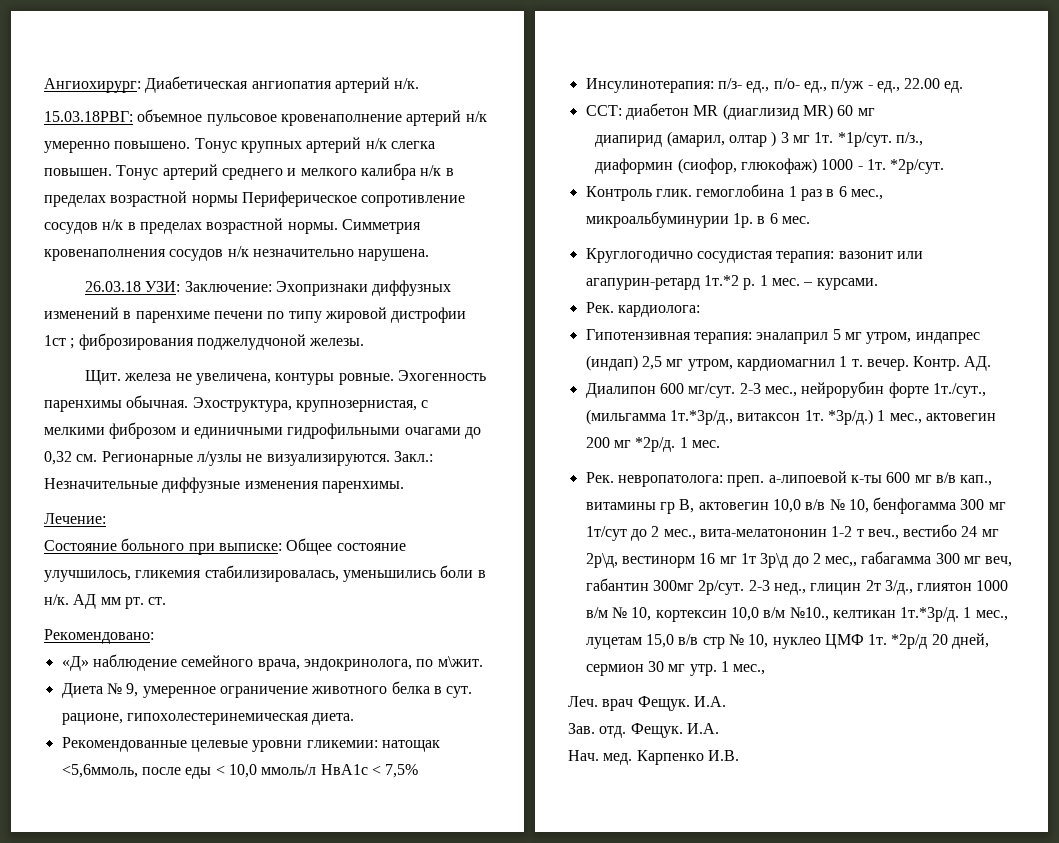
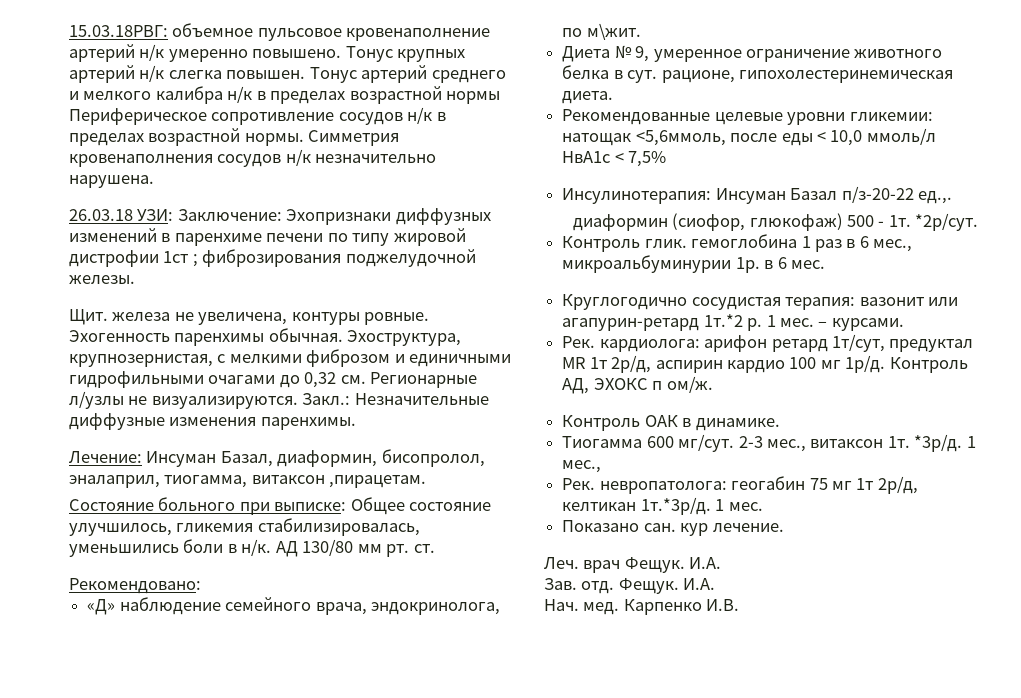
- Ангиохирург: Диабетическая ангиопатия артерий н/к.
- 26.03.18 УЗИ: Заключение: Эхопризнаки диффузных изменений в паренхиме печени по типу жировой дистрофии 1ст ; фиброзирования поджелудчоной железы.
+ 26.03.18 УЗИ: Заключение: Эхопризнаки диффузных изменений в паренхиме печени по типу жировой дистрофии 1ст ; фиброзирования поджелудочной железы.
- Лечение:
+ Лечение: Инсуман Базал, диаформин, бисопролол, эналаприл, тиогамма, витаксон ,пирацетам.
- АД мм рт. ст.
+ АД 130/80 мм рт. ст.
- Инсулинотерапия: п/з- ед., п/о- ед., п/уж - ед., 22.00 ед.
- ССТ: диабетон МR (диаглизид МR) 60 мг
- диапирид (амарил, олтар ) 3 мг 1т. *1р/сут. п/з.,
+ Инсулинотерапия: Инсуман Базал п/з-20-22 ед.,.
- диаформин (сиофор, глюкофаж) 1000 - 1т.
+ диаформин (сиофор, глюкофаж) 500 - 1т.
- Рек. кардиолога:
- Гипотензивная терапия: эналаприл 5 мг утром, индапрес (индап) 2,5 мг утром, кардиомагнил 1 т. вечер. Контр. АД.
- Диалипон 600 мг/сут. 2-3 мес., нейрорубин форте 1т./сут., (мильгамма 1т.*3р/д., витаксон 1т.
+ Рек. кардиолога: арифон ретард 1т/сут, предуктал MR 1т 2р/д, аспирин кардио 100 мг 1р/д. Контроль АД, ЭХОКС п ом/ж.
+ Контроль ОАК в динамике.
+ Тиогамма 600 мг/сут. 2-3 мес., витаксон 1т.
- *3р/д.) 1 мес., актовегин 200 мг *2р/д. 1 мес.
- Рек. невропатолога: преп. а-липоевой к-ты 600 мг в/в кап., витамины гр В, актовегин 10,0 в/в № 10, бенфогамма 300 мг 1т/сут до 2 мес., вита-мелатононин 1-2 т веч., вестибо 24 мг 2р\д, вестинорм 16 мг 1т 3р\д до 2 мес,, габагамма 300 мг веч, габантин 300мг 2р/сут. 2-3 нед., глицин 2т 3/д., глиятон 1000 в/м № 10, кортексин 10,0 в/м №10., келтикан 1т.*3р/д. 1 мес., луцетам 15,0 в/в стр № 10, нуклео ЦМФ 1т. *2р/д 20 дней, сермион 30 мг утр. 1 мес.,
+ *3р/д. 1 мес.,
+ Рек. невропатолога: геогабин 75 мг 1т 2р/д, келтикан 1т.*3р/д. 1 мес.
+ Показано сан. кур лечение.

